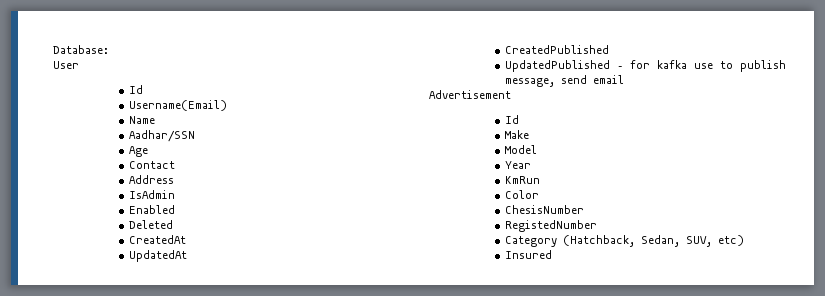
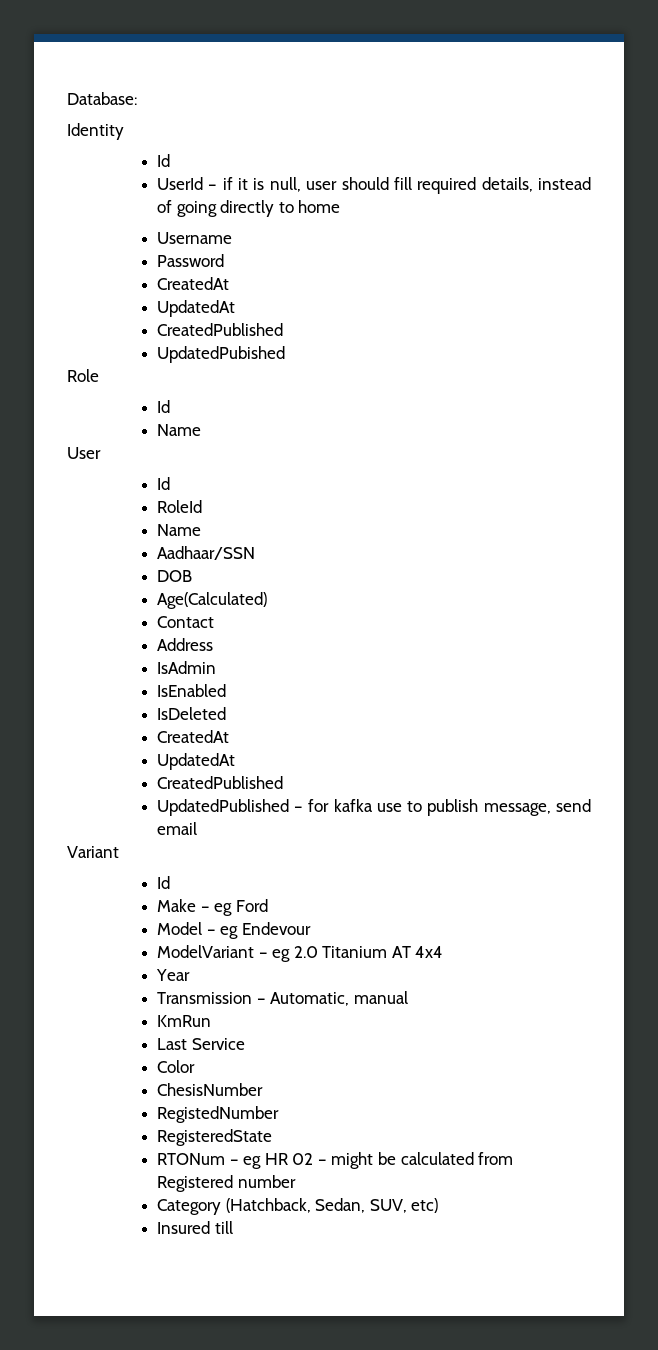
+ Identity
+ Id
+ UserId – if it is null, user should fill required details, instead of going directly to home
+ Username
+ Password
+ CreatedAt
+ UpdatedAt
+ CreatedPublished
+ UpdatedPubished
+ Role
+ Id
+ Name
- Username(Email)
+ RoleId
  Name
- Aadhar/SSN
- Age
+ Aadhaar/SSN
+ DOB
+ Age(Calculated)
- Enabled
- Deleted
+ IsEnabled
+ IsDeleted
- Advertisement
+ Variant
- Make
- Model
+ Make – eg Ford
+ Model – eg Endevour
+ ModelVariant – eg 2.0 Titanium AT 4x4
  Year
+ Transmission – Automatic, manual
+ Last Service
+ RegisteredState
+ RTONum – eg HR 02 – might be calculated from Registered number
- Insured
+ Insured till

